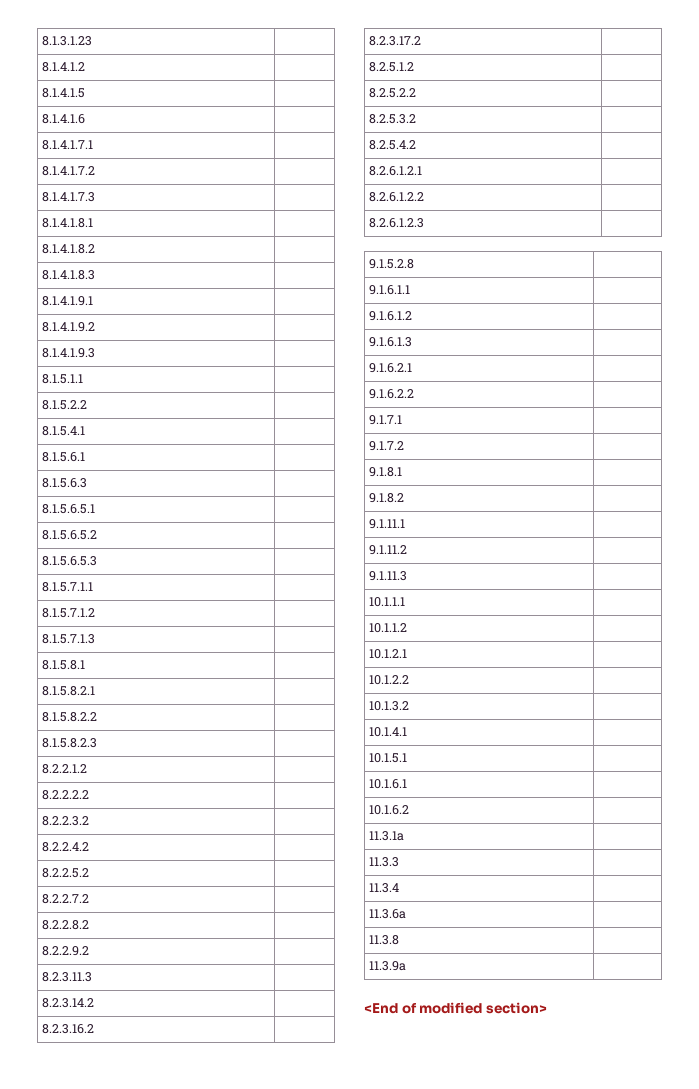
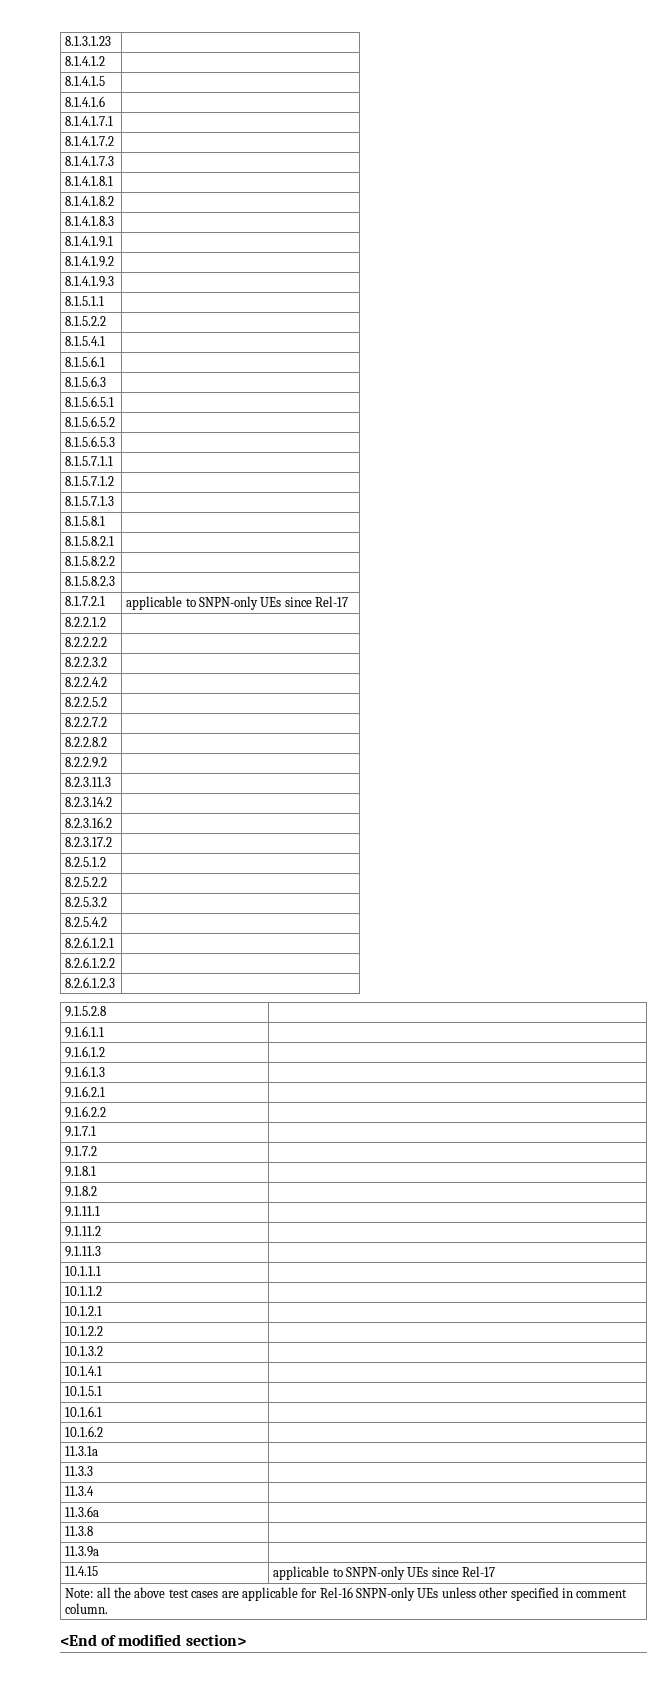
+ 8.1.7.2.1 | applicable to SNPN-only UEs since Rel-17
+ 11.4.15 | applicable to SNPN-only UEs since Rel-17
+ Note: all the above test cases are applicable for Rel-16 SNPN-only UEs unless other specified in comment column.

